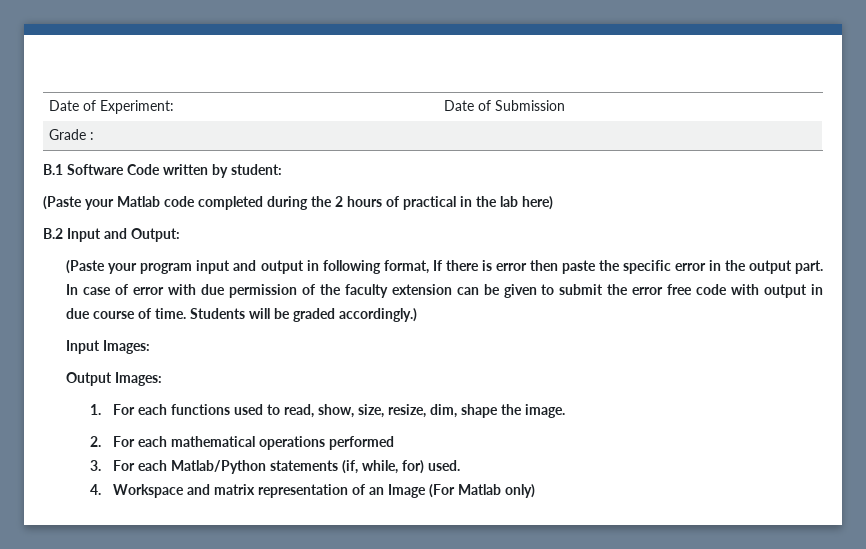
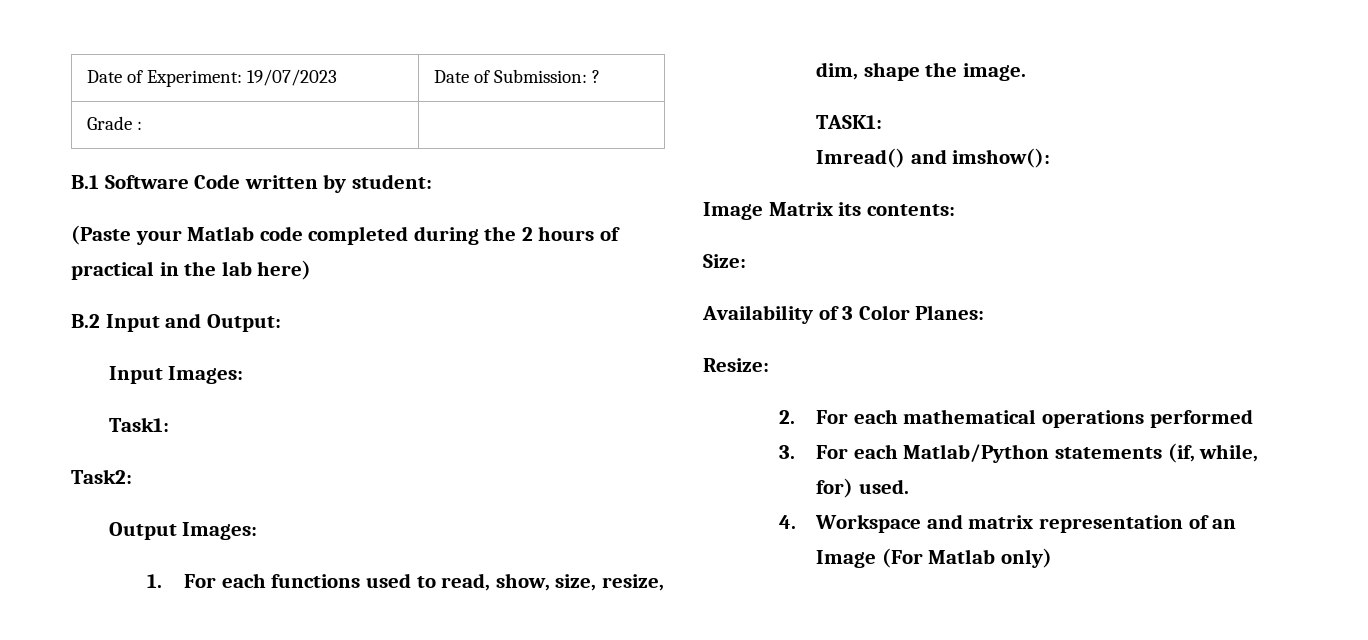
- Date of Experiment: | Date of Submission
+ Date of Experiment: 19/07/2023 | Date of Submission: ?
- (Paste your program input and output in following format, If there is error then paste the specific error in the output part. In case of error with due permission of the faculty extension can be given to submit the error free code with output in due course of time. Students will be graded accordingly.)
+ Task1:
+ Task2:
+ TASK1:
+ Imread() and imshow():
+ Image Matrix its contents:
+ Size:
+ Availability of 3 Color Planes:
+ Resize:

